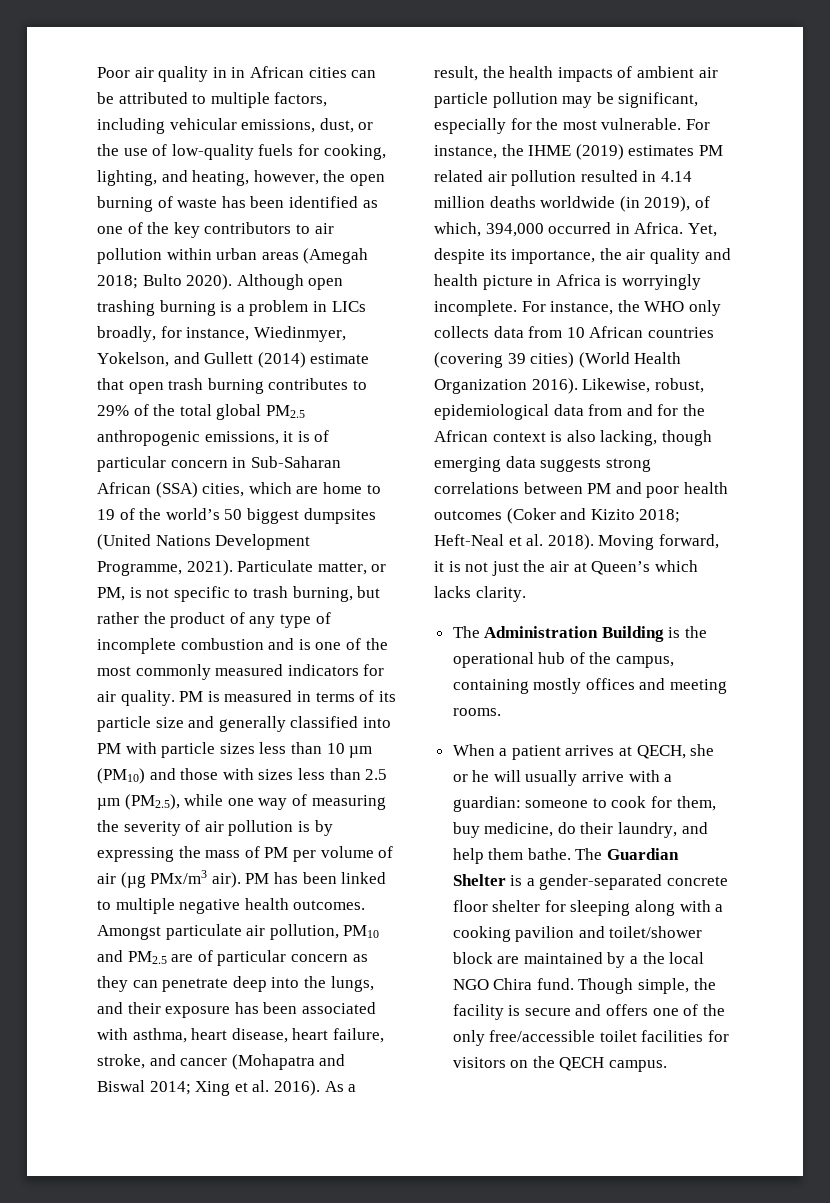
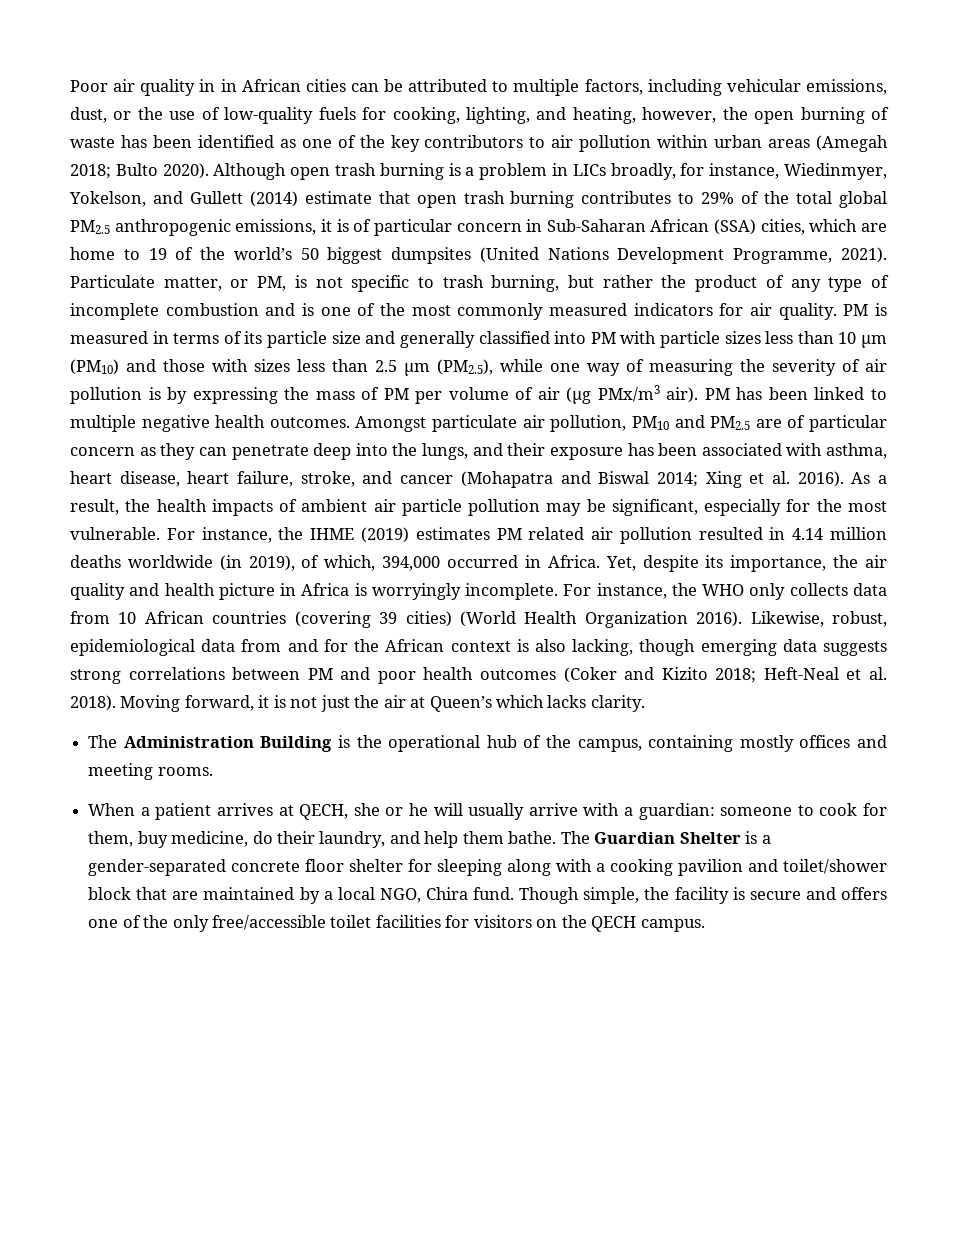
- Although open trashing burning is a problem in LICs broadly, for instance, Wiedinmyer, Yokelson, and Gullett (2014) estimate that open trash burning contributes to 29% of the total global PM2.5 anthropogenic emissions, it is of particular concern in Sub-Saharan African (SSA) cities, which are home to 19 of the world’s 50 biggest dumpsites (United Nations Development Programme, 2021).
+ Although open trash burning is a problem in LICs broadly, for instance, Wiedinmyer, Yokelson, and Gullett (2014) estimate that open trash burning contributes to 29% of the total global PM2.5 anthropogenic emissions, it is of particular concern in Sub-Saharan African (SSA) cities, which are home to 19 of the world’s 50 biggest dumpsites (United Nations Development Programme, 2021).
- The Guardian Shelter is a gender-separated concrete floor shelter for sleeping along with a cooking pavilion and toilet/shower block are maintained by a the local NGO Chira fund.
+ The Guardian Shelter is a gender-separated concrete floor shelter for sleeping along with a cooking pavilion and toilet/shower block that are maintained by a local NGO, Chira fund.

